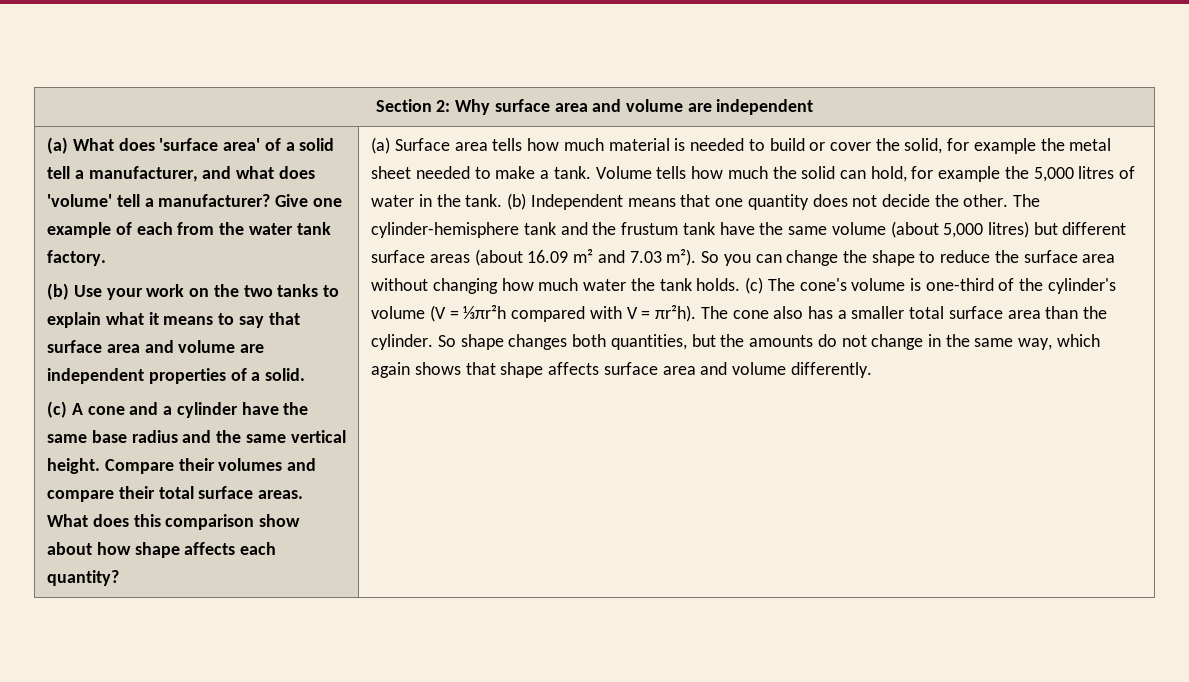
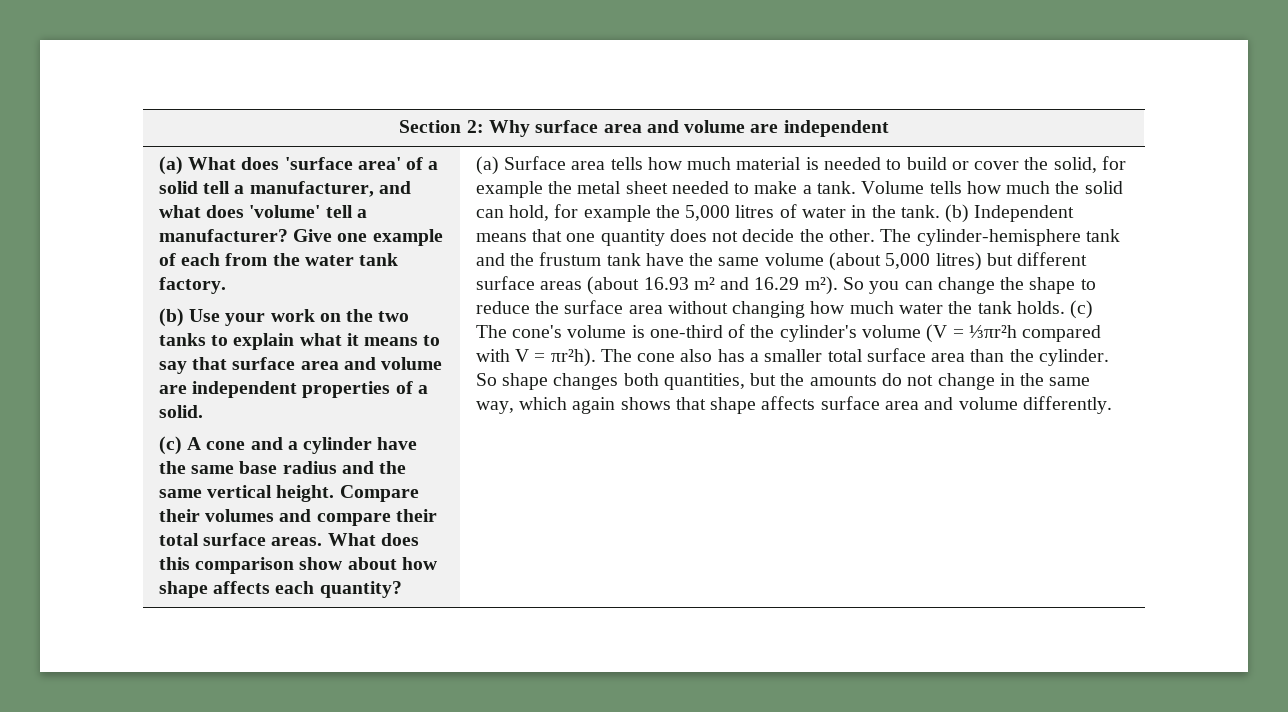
- The cylinder-hemisphere tank and the frustum tank have the same volume (about 5,000 litres) but different surface areas (about 16.09 m² and 7.03 m²).
+ The cylinder-hemisphere tank and the frustum tank have the same volume (about 5,000 litres) but different surface areas (about 16.93 m² and 16.29 m²).

